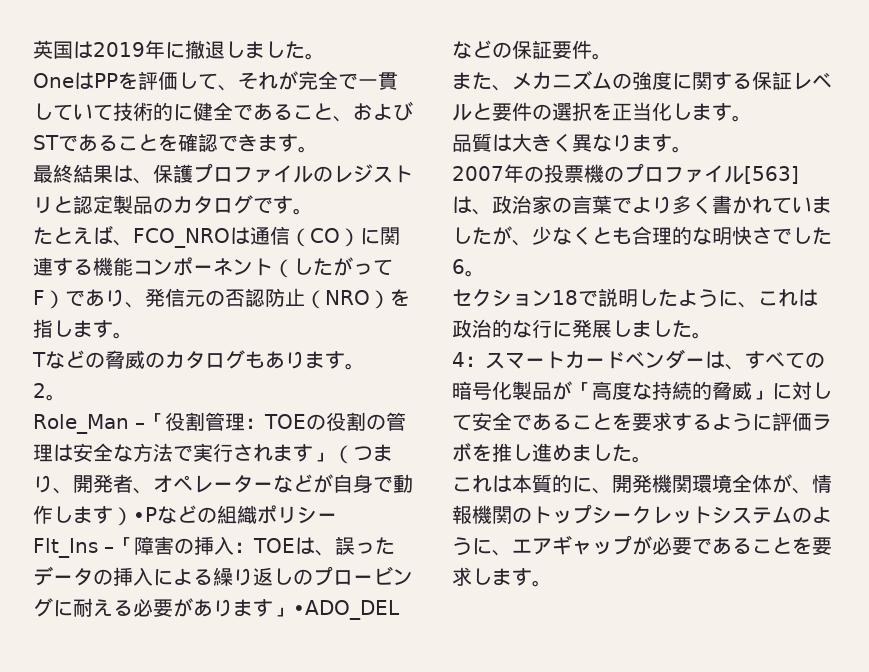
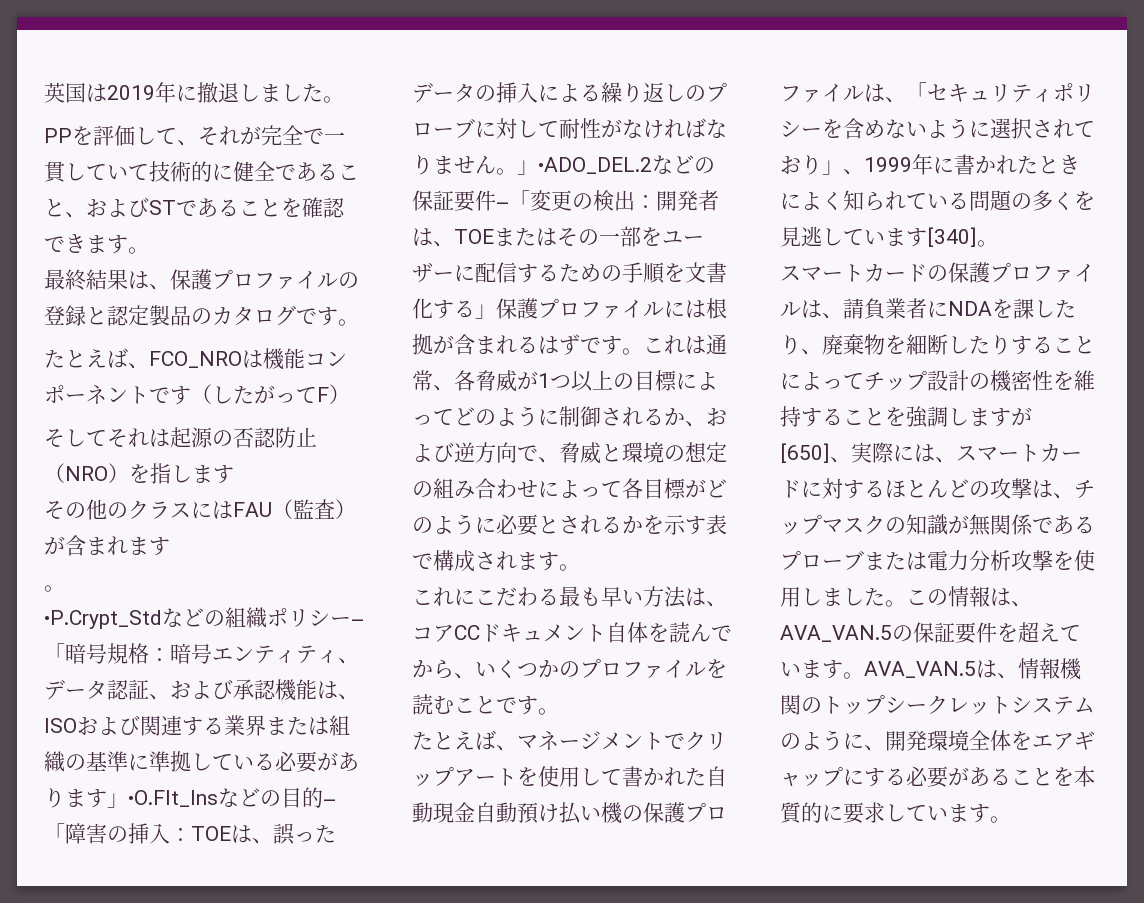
- OneはPPを評価して、それが完全で一貫していて技術的に健全であること、およびSTであることを確認できます。
+ PPを評価して、それが完全で一貫していて技術的に健全であること、およびSTであることを確認できます。
- 最終結果は、保護プロファイルのレジストリと認定製品のカタログです。
+ 最終結果は、保護プロファイルの登録と認定製品のカタログです。
- たとえば、FCO_NROは通信（CO）に関連する機能コンポーネント（したがってF）であり、発信元の否認防止（NRO）を指します。
- Tなどの脅威のカタログもあります。
- 2。
- Role_Man –「役割管理：TOEの役割の管理は安全な方法で実行されます」（つまり、開発者、オペレーターなどが自身で動作します）•Pなどの組織ポリシー
- Flt_Ins –「障害の挿入：TOEは、誤ったデータの挿入による繰り返しのプロービングに耐える必要があります」•ADO_DELなどの保証要件。
- また、メカニズムの強度に関する保証レベルと要件の選択を正当化します。
- 品質は大きく異なります。
- 2007年の投票機のプロファイル[563]は、政治家の言葉でより多く書かれていましたが、少なくとも合理的な明快さでした6。
- セクション18で説明したように、これは政治的な行に発展しました。
- 4：スマートカードベンダーは、すべての暗号化製品が「高度な持続的脅威」に対して安全であることを要求するように評価ラボを推し進めました。
- これは本質的に、開発機関環境全体が、情報機関のトップシークレットシステムのように、エアギャップが必要であることを要求します。
+ たとえば、FCO_NROは機能コンポーネントです（したがってF）
+ そしてそれは起源の否認防止（NRO）を指します
+ その他のクラスにはFAU（監査）が含まれます
+ 。
+ •P.Crypt_Stdなどの組織ポリシー–「暗号規格：暗号エンティティ、データ認証、および承認機能は、ISOおよび関連する業界または組織の基準に準拠している必要があります」•O.Flt_Insなどの目的–「障害の挿入：TOEは、誤ったデータの挿入による繰り返しのプローブに対して耐性がなければなりません。」•ADO_DEL.2などの保証要件–「変更の検出：開発者は、TOEまたはその一部をユーザーに配信するための手順を文書化する」保護プロファイルには根拠が含まれるはずです。これは通常、各脅威が1つ以上の目標によってどのように制御されるか、および逆方向で、脅威と環境の想定の組み合わせによって各目標がどのように必要とされるかを示す表で構成されます。
+ これにこだわる最も早い方法は、コアCCドキュメント自体を読んでから、いくつかのプロファイルを読むことです。
+ たとえば、マネージメントでクリップアートを使用して書かれた自動現金自動預け払い機の保護プロファイルは、「セキュリティポリシーを含めないように選択されており」、1999年に書かれたときによく知られている問題の多くを見逃しています[340]。
+ スマートカードの保護プロファイルは、請負業者にNDAを課したり、廃棄物を細断したりすることによってチップ設計の機密性を維持することを強調しますが[650]、実際には、スマートカードに対するほとんどの攻撃は、チップマスクの知識が無関係であるプローブまたは電力分析攻撃を使用しました。この情報は、AVA_VAN.5の保証要件を超えています。AVA_VAN.5は、情報機関のトップシークレットシステムのように、開発環境全体をエアギャップにする必要があることを本質的に要求しています。

